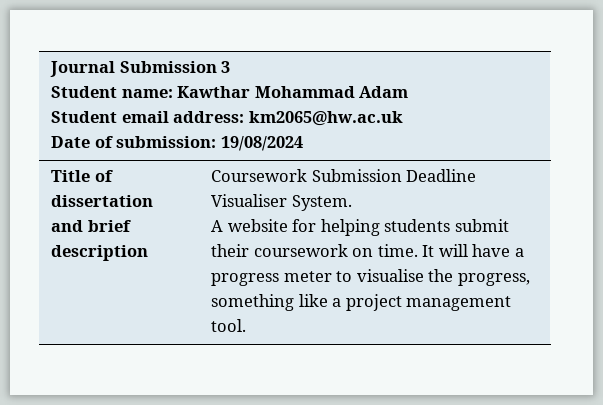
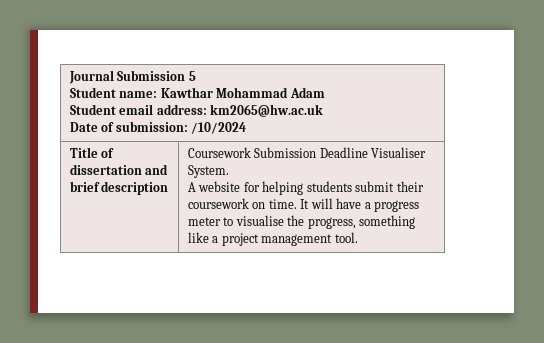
- Journal Submission 3
+ Journal Submission 5
  Student name: Kawthar Mohammad Adam
  Student email address: km2065@hw.ac.uk
- Date of submission: 19/08/2024
+ Date of submission: /10/2024

